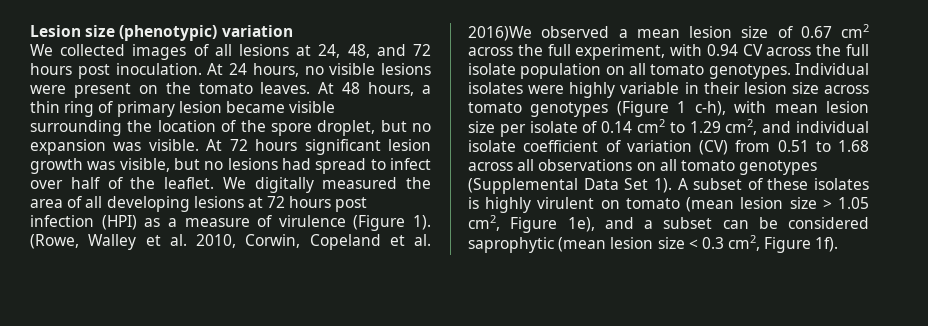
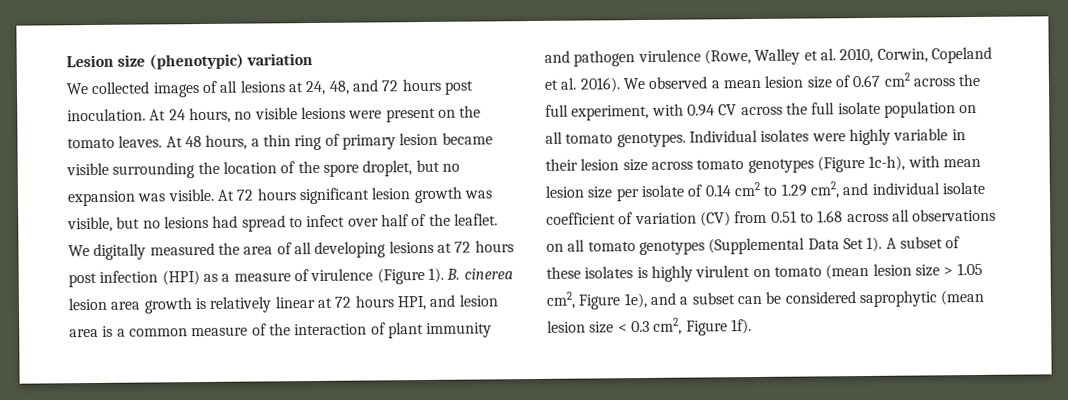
- (Rowe, Walley et al. 2010, Corwin, Copeland et al. 2016)We observed a mean lesion size of 0.67 cm2 across the full experiment, with 0.94 CV across the full isolate population on all tomato genotypes.
+ B. cinerea lesion area growth is relatively linear at 72 hours HPI, and lesion area is a common measure of the interaction of plant immunity and pathogen virulence (Rowe, Walley et al. 2010, Corwin, Copeland et al. 2016). We observed a mean lesion size of 0.67 cm2 across the full experiment, with 0.94 CV across the full isolate population on all tomato genotypes.
- Individual isolates were highly variable in their lesion size across tomato genotypes (Figure 1 c-h), with mean lesion size per isolate of 0.14 cm2 to 1.29 cm2, and individual isolate coefficient of variation (CV) from 0.51 to 1.68 across all observations on all tomato genotypes (Supplemental Data Set 1).
+ Individual isolates were highly variable in their lesion size across tomato genotypes (Figure 1c-h), with mean lesion size per isolate of 0.14 cm2 to 1.29 cm2, and individual isolate coefficient of variation (CV) from 0.51 to 1.68 across all observations on all tomato genotypes (Supplemental Data Set 1).

